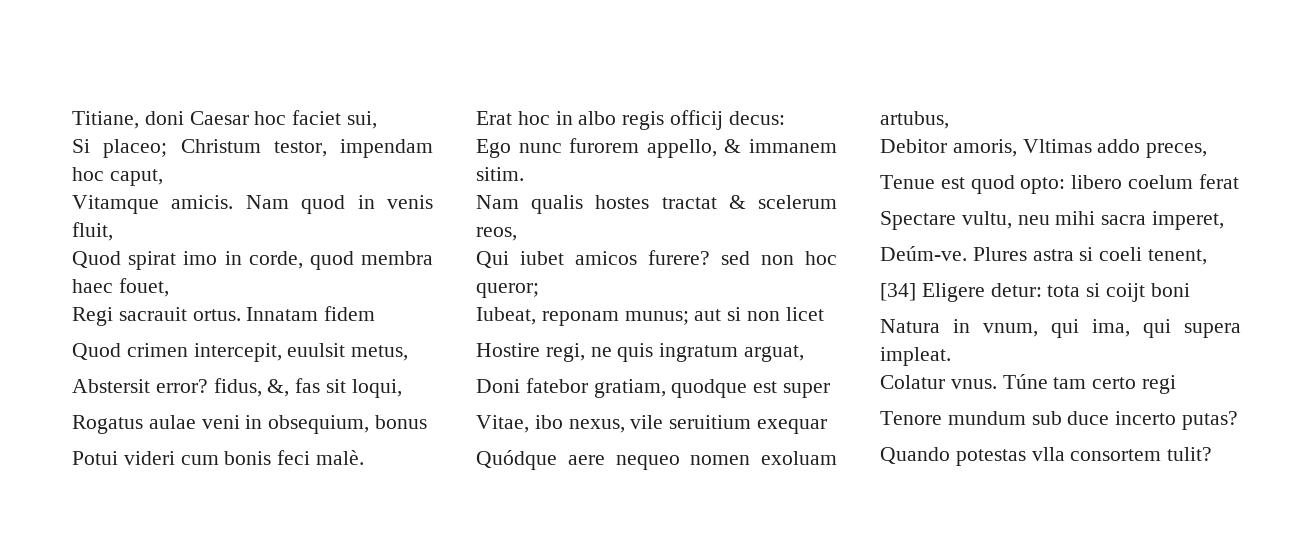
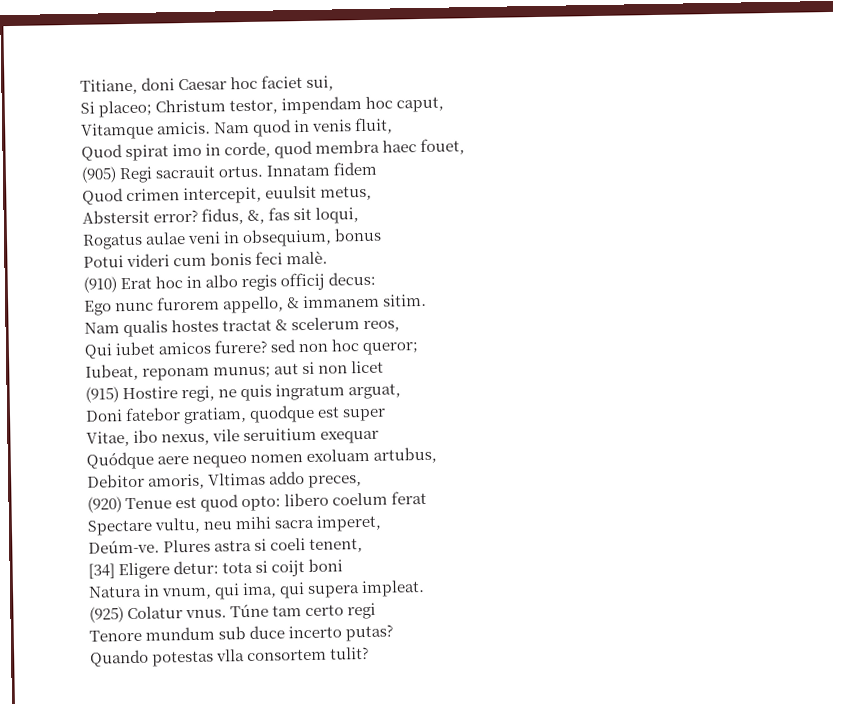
- Regi sacrauit ortus.
+ (905) Regi sacrauit ortus.
- Erat hoc in albo regis officij decus:
+ (910) Erat hoc in albo regis officij decus:
- Hostire regi, ne quis ingratum arguat,
+ (915) Hostire regi, ne quis ingratum arguat,
- Tenue est quod opto: libero coelum ferat
+ (920) Tenue est quod opto: libero coelum ferat
- Colatur vnus.
+ (925) Colatur vnus.

